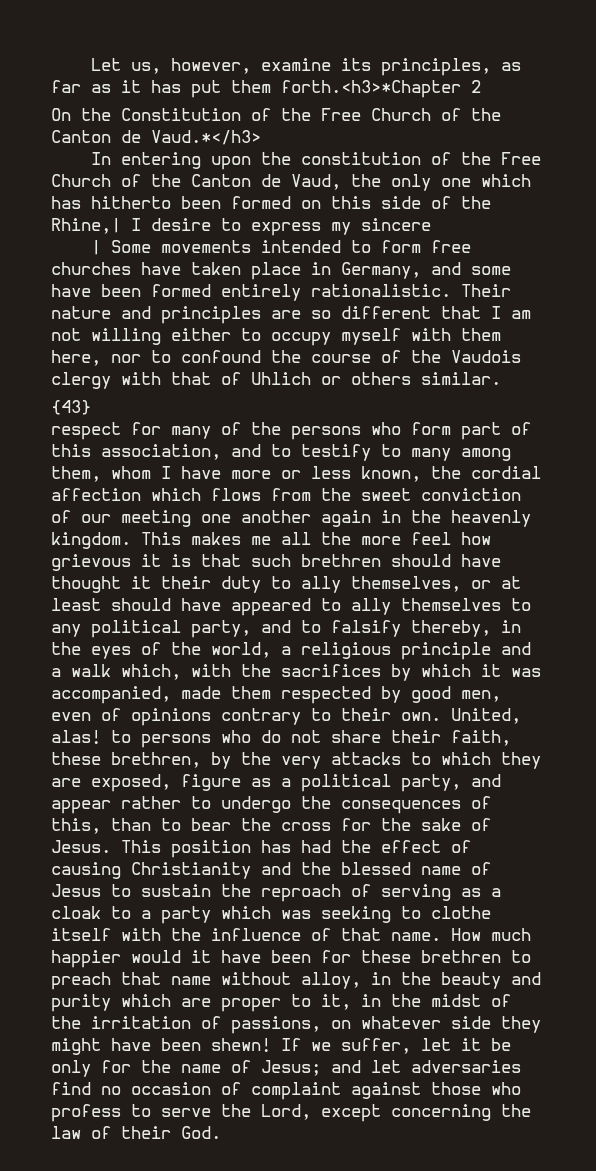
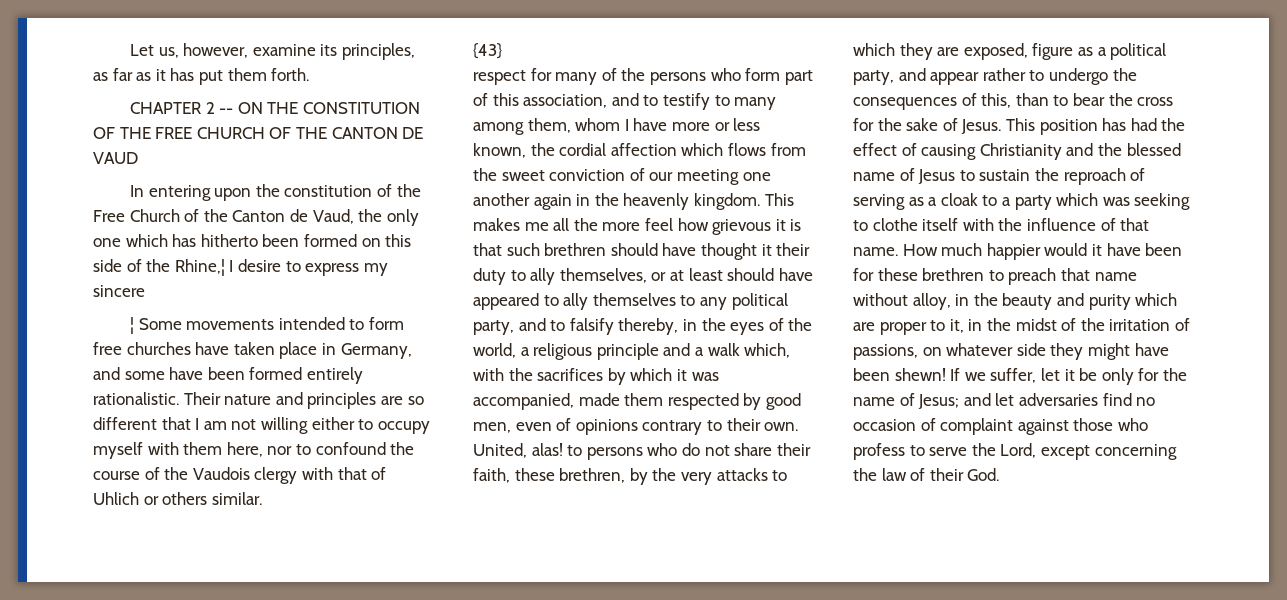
- Let us, however, examine its principles, as far as it has put them forth.<h3>*Chapter 2
- On the Constitution of the Free Church of the Canton de Vaud.*</h3>
+ Let us, however, examine its principles, as far as it has put them forth.
+ CHAPTER 2 -- ON THE CONSTITUTION OF THE FREE CHURCH OF THE CANTON DE VAUD
- In entering upon the constitution of the Free Church of the Canton de Vaud, the only one which has hitherto been formed on this side of the Rhine,| I desire to express my sincere
+ In entering upon the constitution of the Free Church of the Canton de Vaud, the only one which has hitherto been formed on this side of the Rhine,¦ I desire to express my sincere
- | Some movements intended to form free churches have taken place in Germany, and some have been formed entirely rationalistic.
+ ¦ Some movements intended to form free churches have taken place in Germany, and some have been formed entirely rationalistic.

